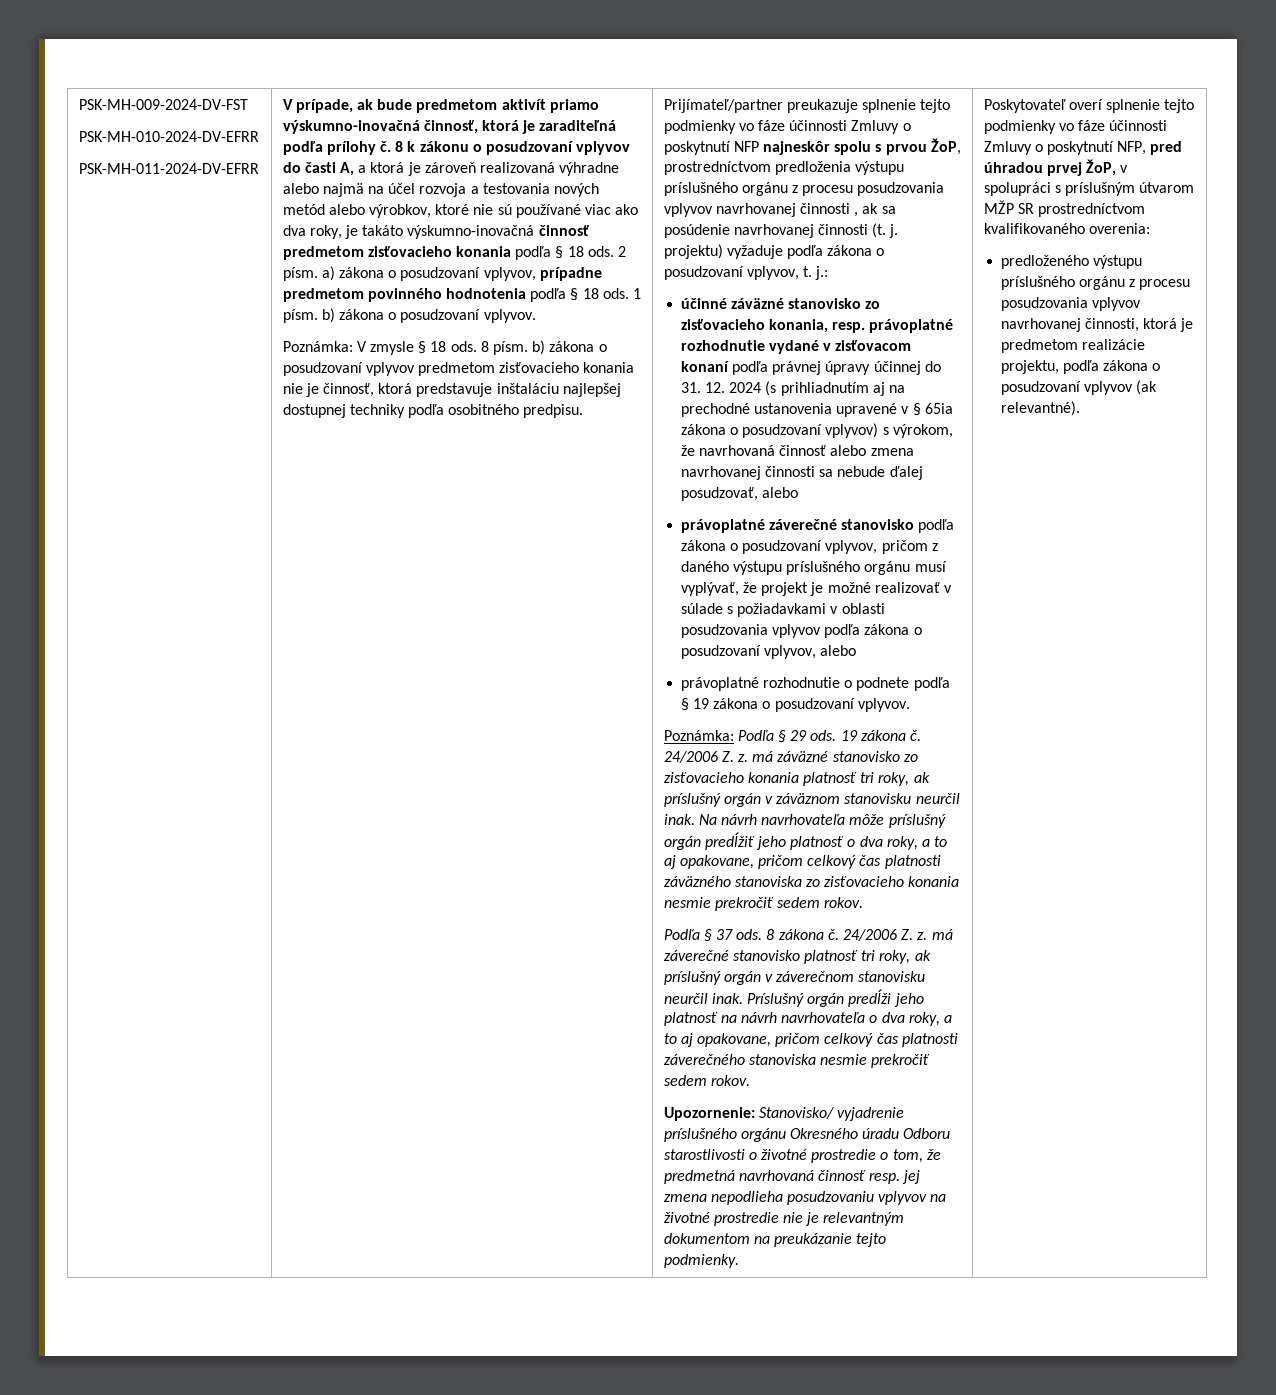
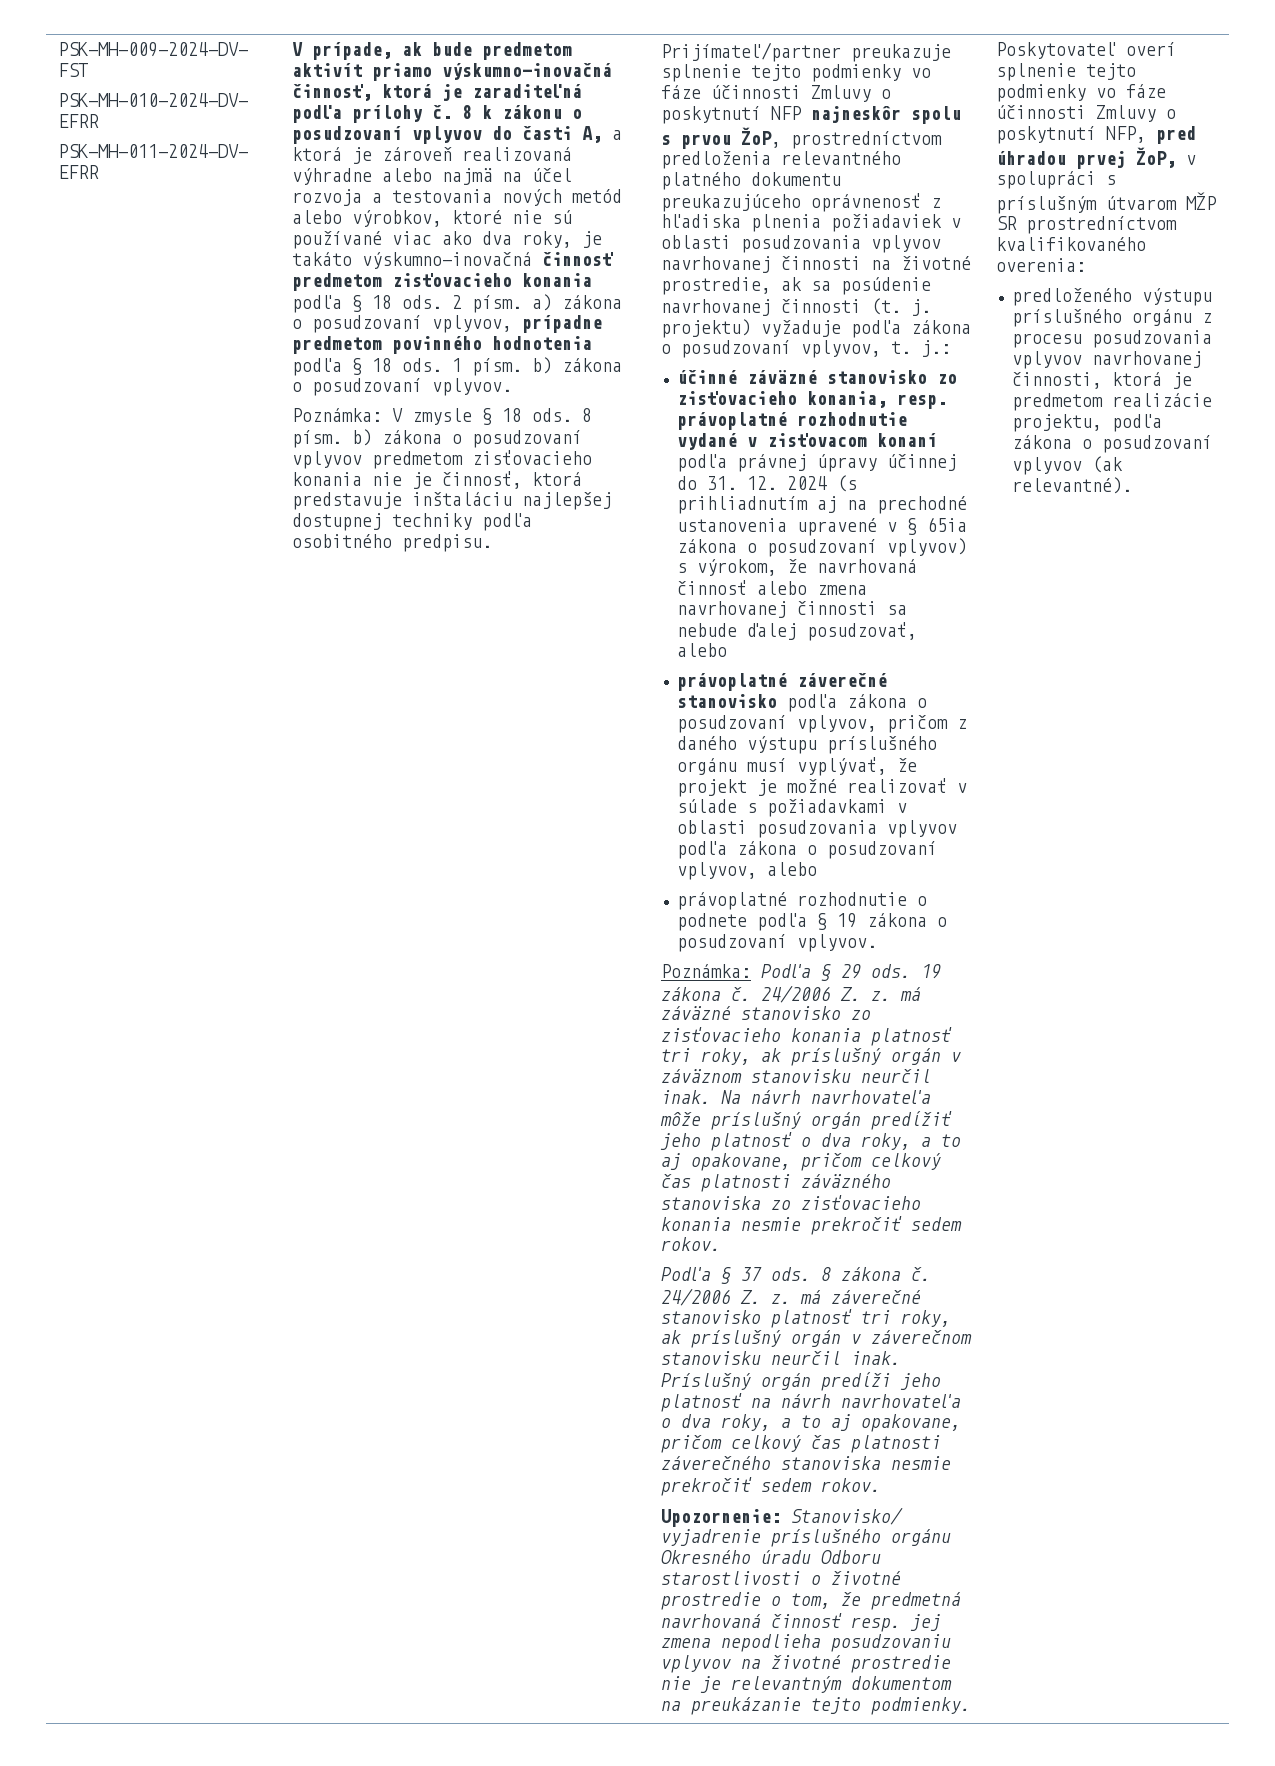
- Prijímateľ/partner preukazuje splnenie tejto podmienky vo fáze účinnosti Zmluvy o poskytnutí NFP najneskôr spolu s prvou ŽoP, prostredníctvom predloženia výstupu príslušného orgánu z procesu posudzovania vplyvov navrhovanej činnosti , ak sa posúdenie navrhovanej činnosti (t. j. projektu) vyžaduje podľa zákona o posudzovaní vplyvov, t. j.:
+ Prijímateľ/partner preukazuje splnenie tejto podmienky vo fáze účinnosti Zmluvy o poskytnutí NFP najneskôr spolu s prvou ŽoP, prostredníctvom predloženia relevantného platného dokumentu preukazujúceho oprávnenosť z hľadiska plnenia požiadaviek v oblasti posudzovania vplyvov navrhovanej činnosti na životné prostredie, ak sa posúdenie navrhovanej činnosti (t. j. projektu) vyžaduje podľa zákona o posudzovaní vplyvov, t. j.:

